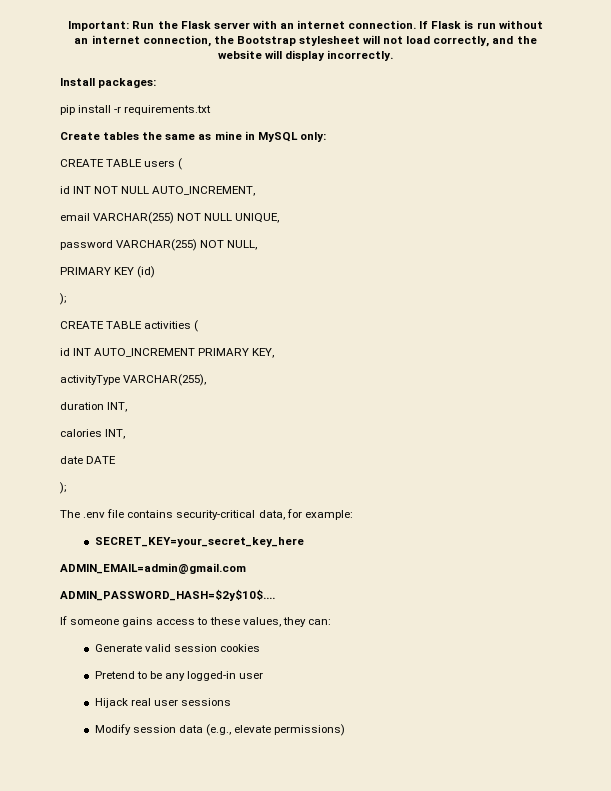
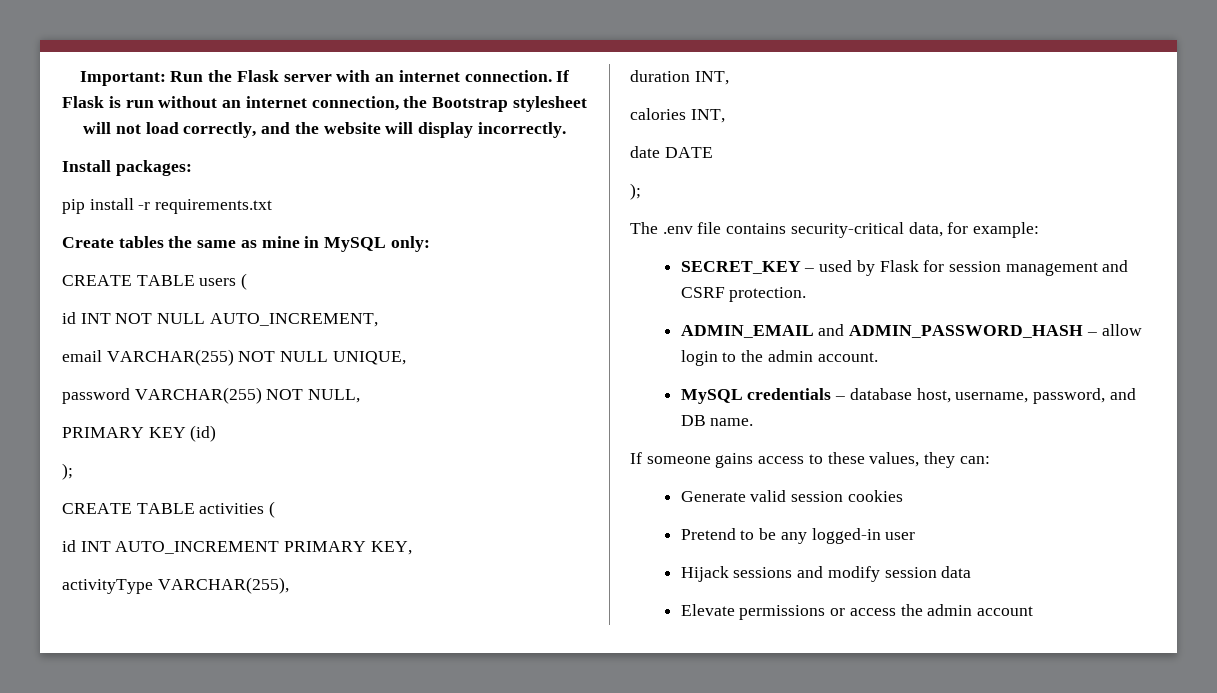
- SECRET_KEY=your_secret_key_here
- ADMIN_EMAIL=admin@gmail.com
- ADMIN_PASSWORD_HASH=$2y$10$....
+ SECRET_KEY – used by Flask for session management and CSRF protection.
+ ADMIN_EMAIL and ADMIN_PASSWORD_HASH – allow login to the admin account.
+ MySQL credentials – database host, username, password, and DB name.
- Hijack real user sessions
- Modify session data (e.g., elevate permissions)
+ Hijack sessions and modify session data
+ Elevate permissions or access the admin account

